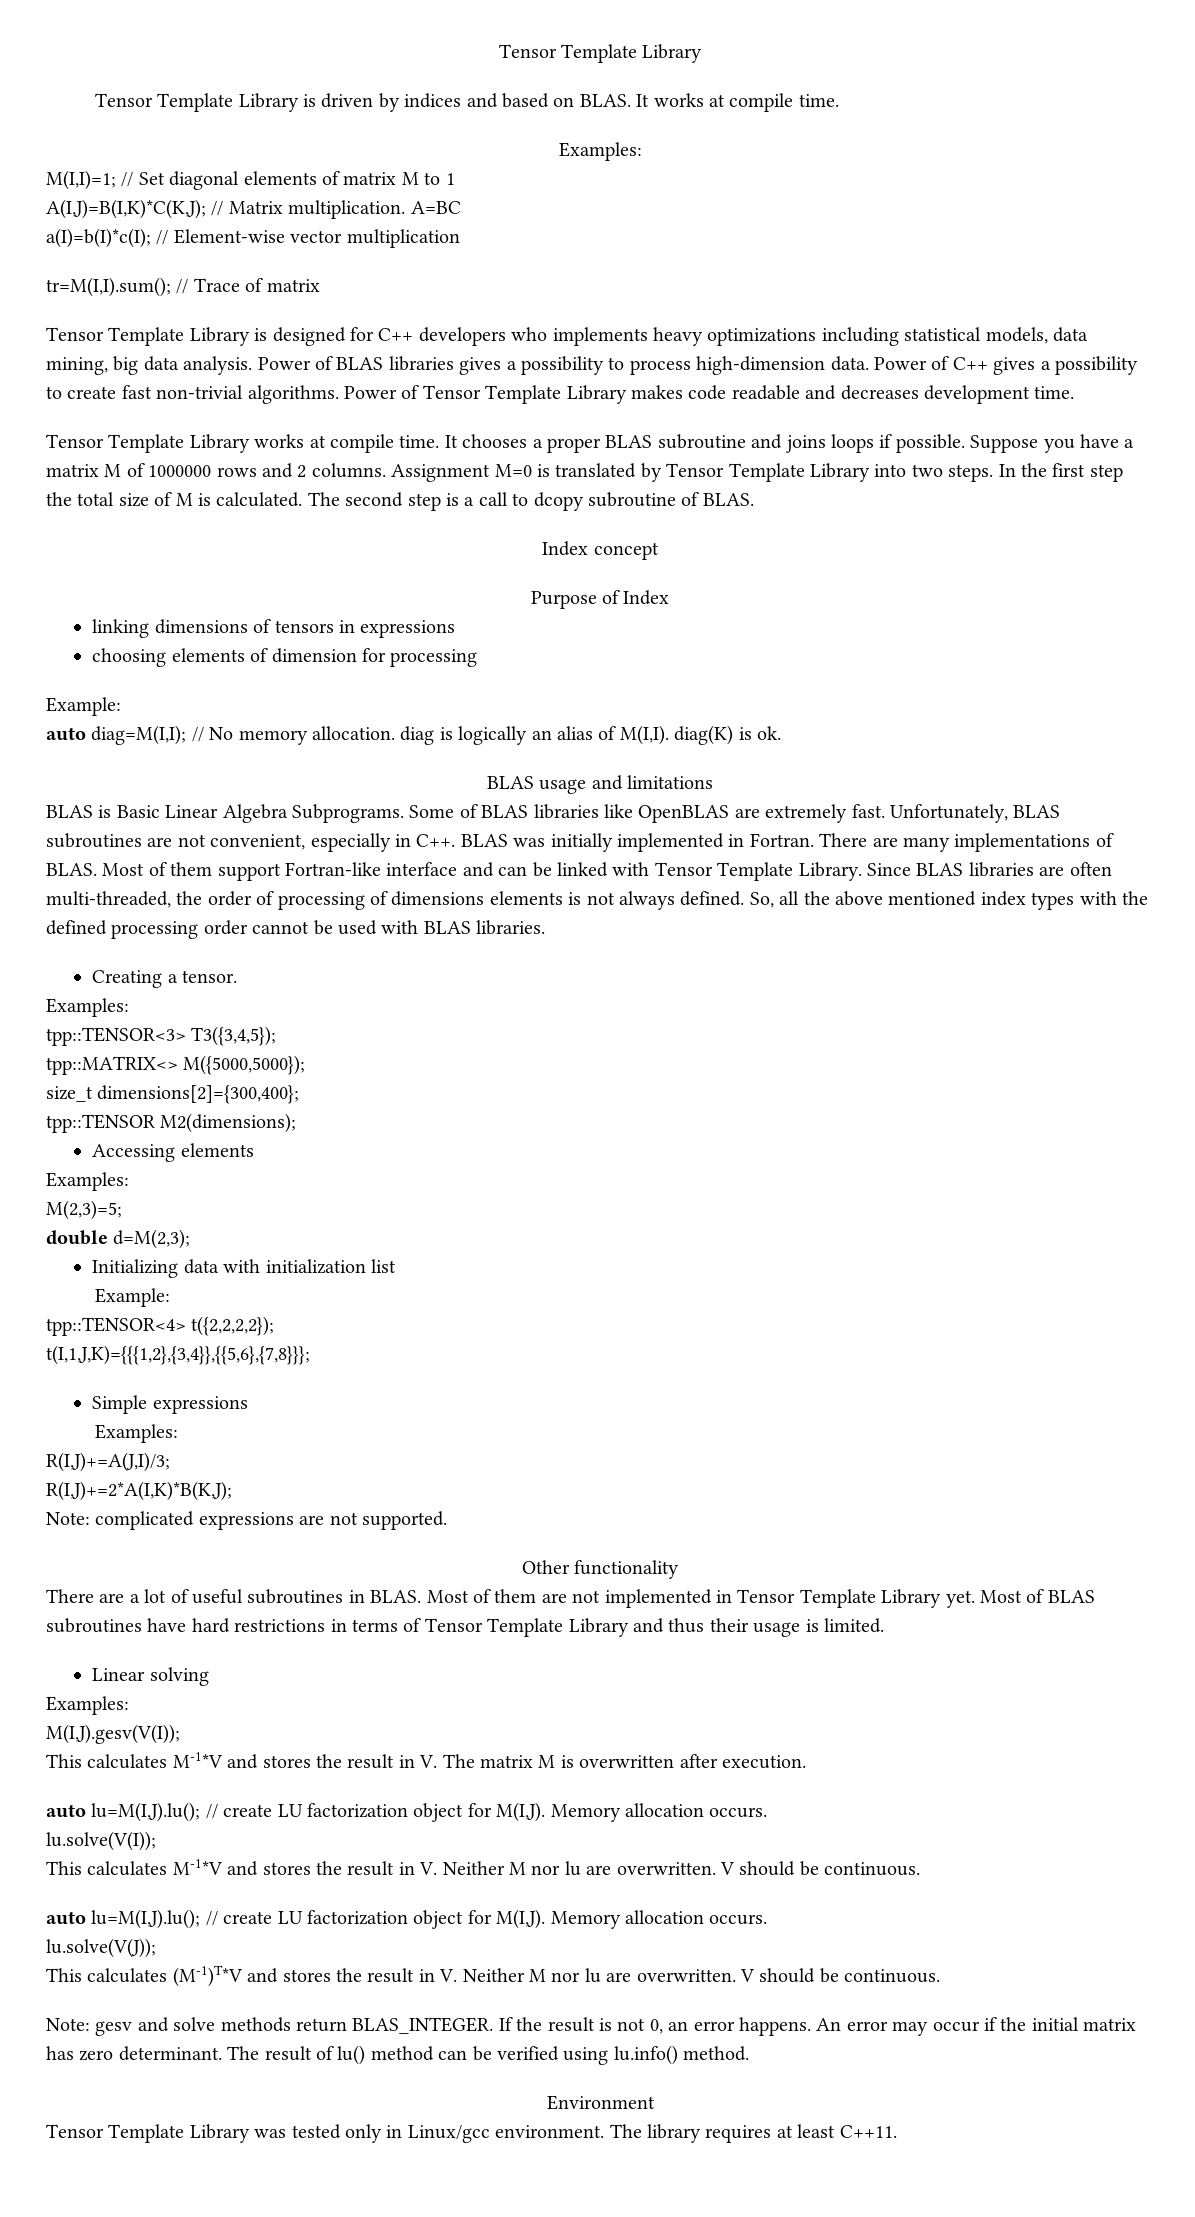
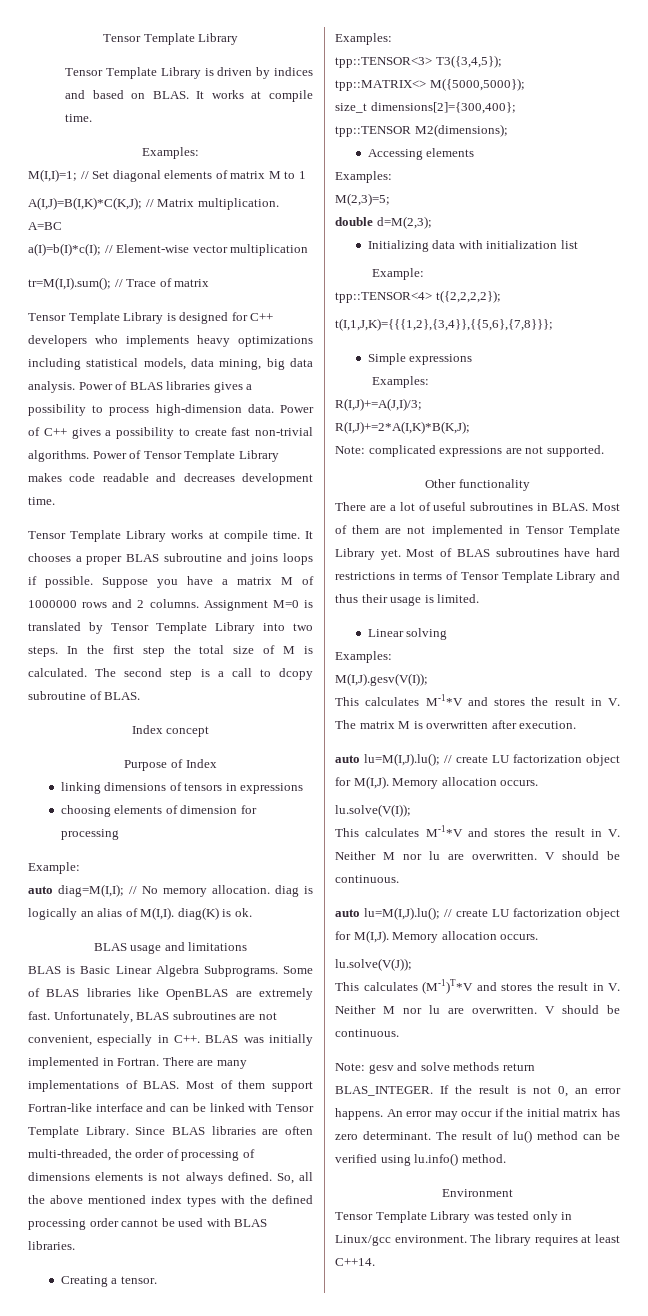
- The library requires at least C++11.
+ The library requires at least C++14.

